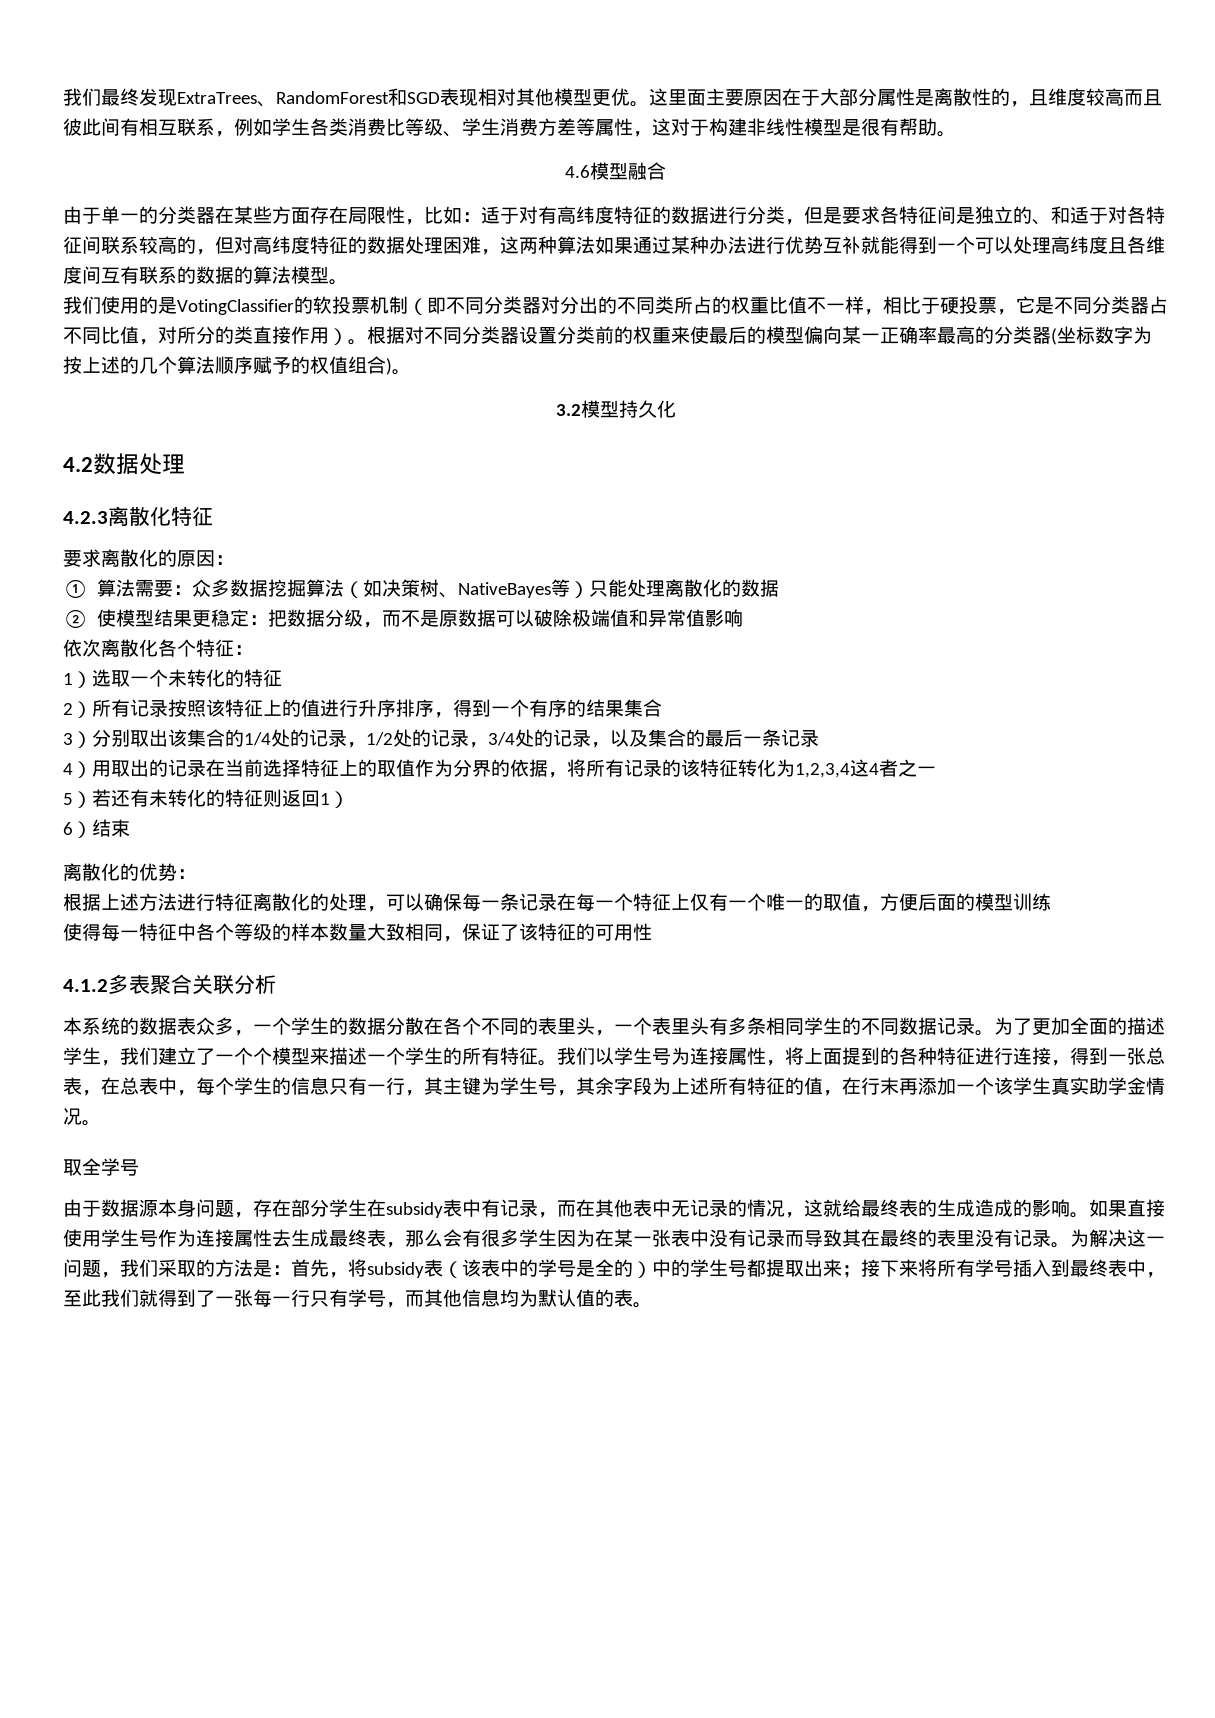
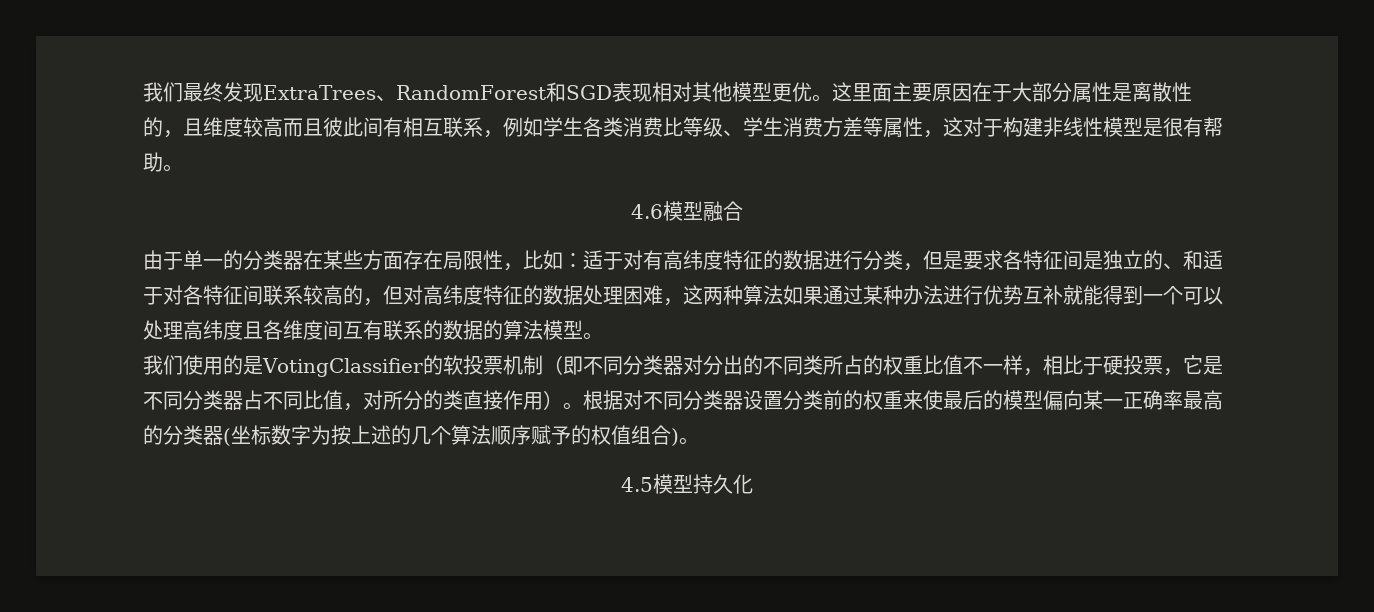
- 3.2模型持久化
+ 4.5模型持久化
- 4.2数据处理
- 4.2.3离散化特征
- 要求离散化的原因：
- ①算法需要：众多数据挖掘算法（如决策树、NativeBayes等）只能处理离散化的数据
- ②使模型结果更稳定：把数据分级，而不是原数据可以破除极端值和异常值影响
- 依次离散化各个特征：
- 1）选取一个未转化的特征
- 2）所有记录按照该特征上的值进行升序排序，得到一个有序的结果集合
- 3）分别取出该集合的1/4处的记录，1/2处的记录，3/4处的记录，以及集合的最后一条记录
- 4）用取出的记录在当前选择特征上的取值作为分界的依据，将所有记录的该特征转化为1,2,3,4这4者之一
- 5）若还有未转化的特征则返回1）
- 6）结束
- 离散化的优势：
- 根据上述方法进行特征离散化的处理，可以确保每一条记录在每一个特征上仅有一个唯一的取值，方便后面的模型训练
- 使得每一特征中各个等级的样本数量大致相同，保证了该特征的可用性
- 4.1.2多表聚合关联分析
- 本系统的数据表众多，一个学生的数据分散在各个不同的表里头，一个表里头有多条相同学生的不同数据记录。为了更加全面的描述学生，我们建立了一个个模型来描述一个学生的所有特征。我们以学生号为连接属性，将上面提到的各种特征进行连接，得到一张总表，在总表中，每个学生的信息只有一行，其主键为学生号，其余字段为上述所有特征的值，在行末再添加一个该学生真实助学金情况。
- 取全学号
- 由于数据源本身问题，存在部分学生在subsidy表中有记录，而在其他表中无记录的情况，这就给最终表的生成造成的影响。如果直接使用学生号作为连接属性去生成最终表，那么会有很多学生因为在某一张表中没有记录而导致其在最终的表里没有记录。为解决这一问题，我们采取的方法是：首先，将subsidy表（该表中的学号是全的）中的学生号都提取出来；接下来将所有学号插入到最终表中，至此我们就得到了一张每一行只有学号，而其他信息均为默认值的表。

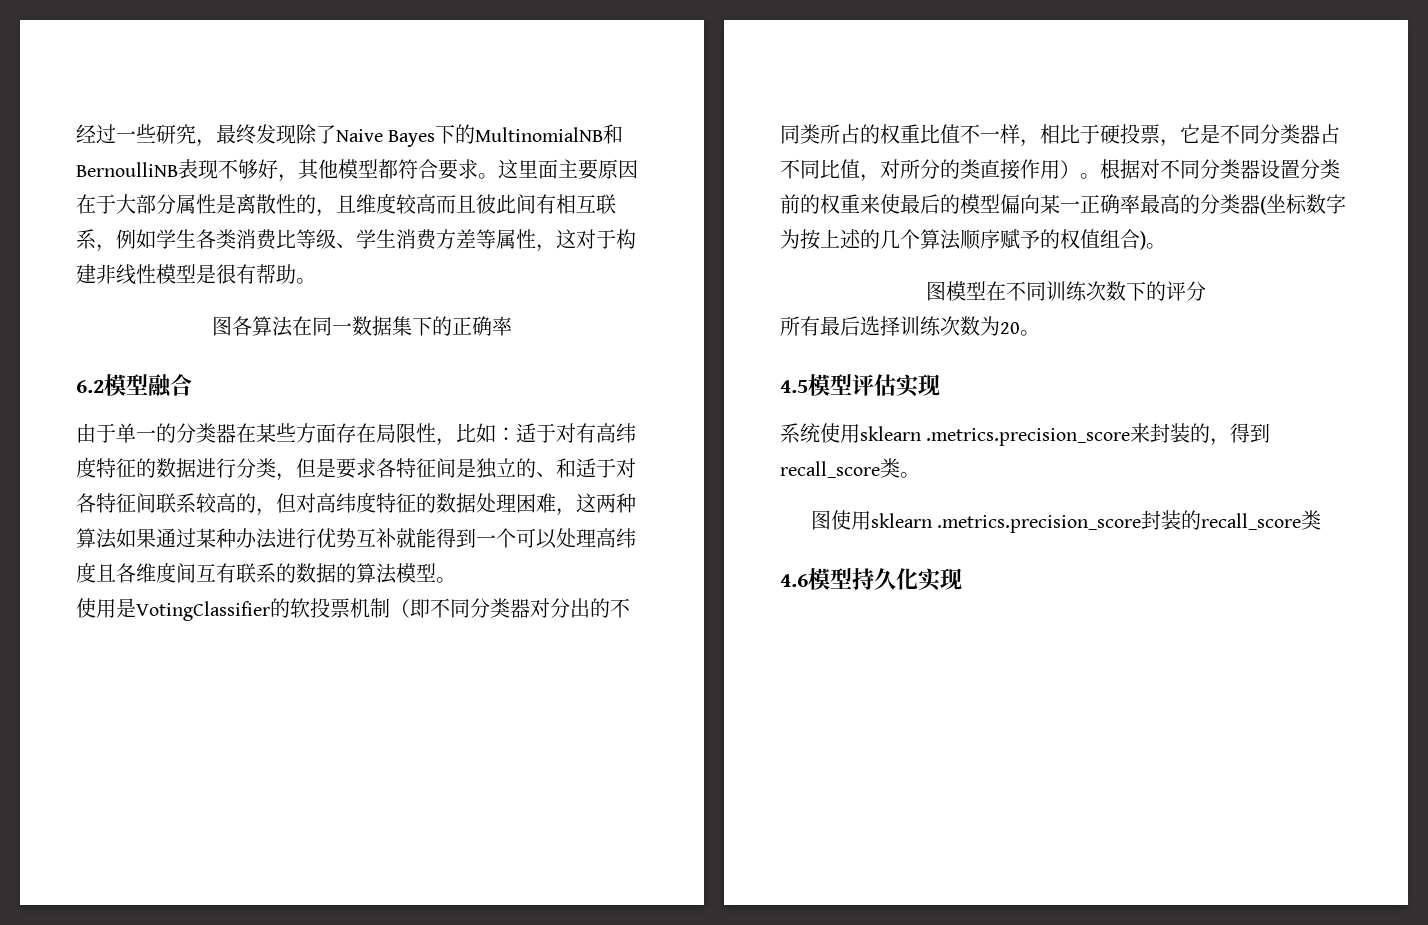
- 我们最终发现ExtraTrees、RandomForest和SGD表现相对其他模型更优。
+ 经过一些研究，最终发现除了Naive Bayes下的MultinomialNB和BernoulliNB表现不够好，其他模型都符合要求。
- 4.6模型融合
+ 图各算法在同一数据集下的正确率
+ 6.2模型融合
- 我们使用的是VotingClassifier的软投票机制（即不同分类器对分出的不同类所占的权重比值不一样，相比于硬投票，它是不同分类器占不同比值，对所分的类直接作用）。
+ 使用是VotingClassifier的软投票机制（即不同分类器对分出的不同类所占的权重比值不一样，相比于硬投票，它是不同分类器占不同比值，对所分的类直接作用）。
- 4.5模型持久化
+ 图模型在不同训练次数下的评分
+ 所有最后选择训练次数为20。
+ 4.5模型评估实现
+ 系统使用sklearn .metrics.precision_score来封装的，得到recall_score类。
+ 图使用sklearn .metrics.precision_score封装的recall_score类
+ 4.6模型持久化实现

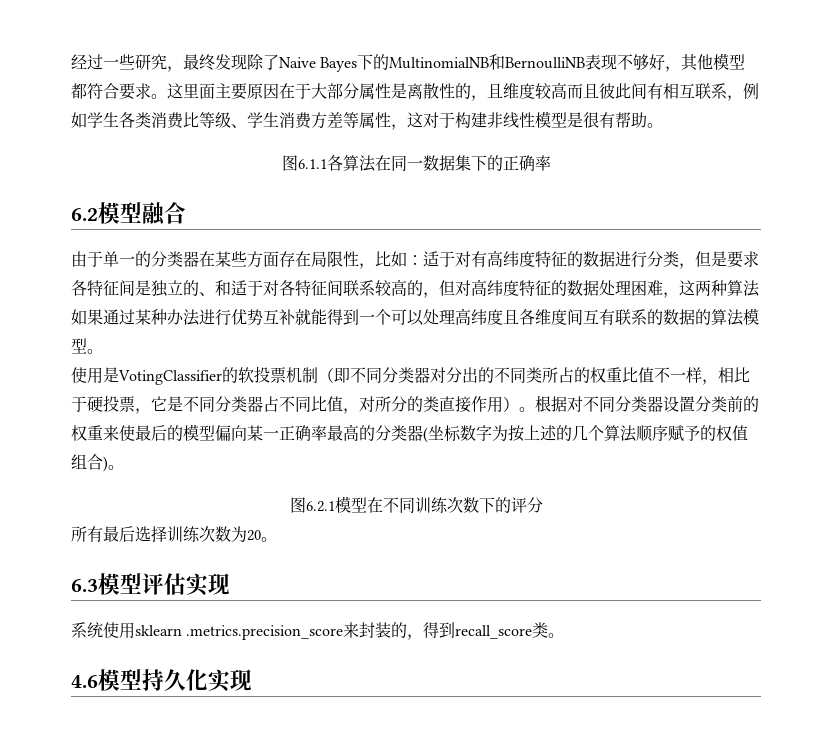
- 图各算法在同一数据集下的正确率
+ 图6.1.1各算法在同一数据集下的正确率
- 图模型在不同训练次数下的评分
+ 图6.2.1模型在不同训练次数下的评分
- 4.5模型评估实现
+ 6.3模型评估实现
- 图使用sklearn .metrics.precision_score封装的recall_score类

